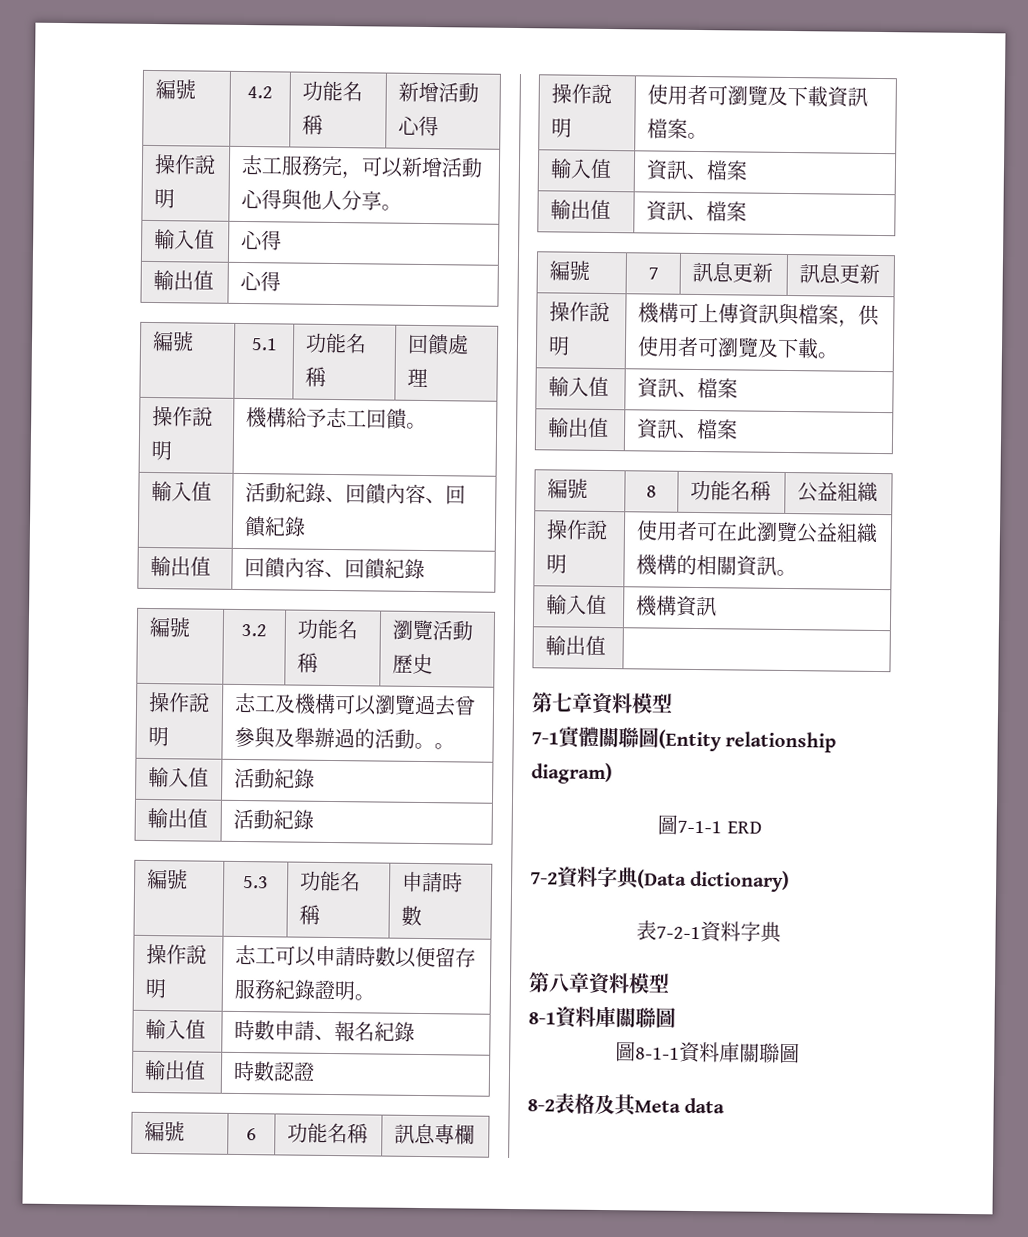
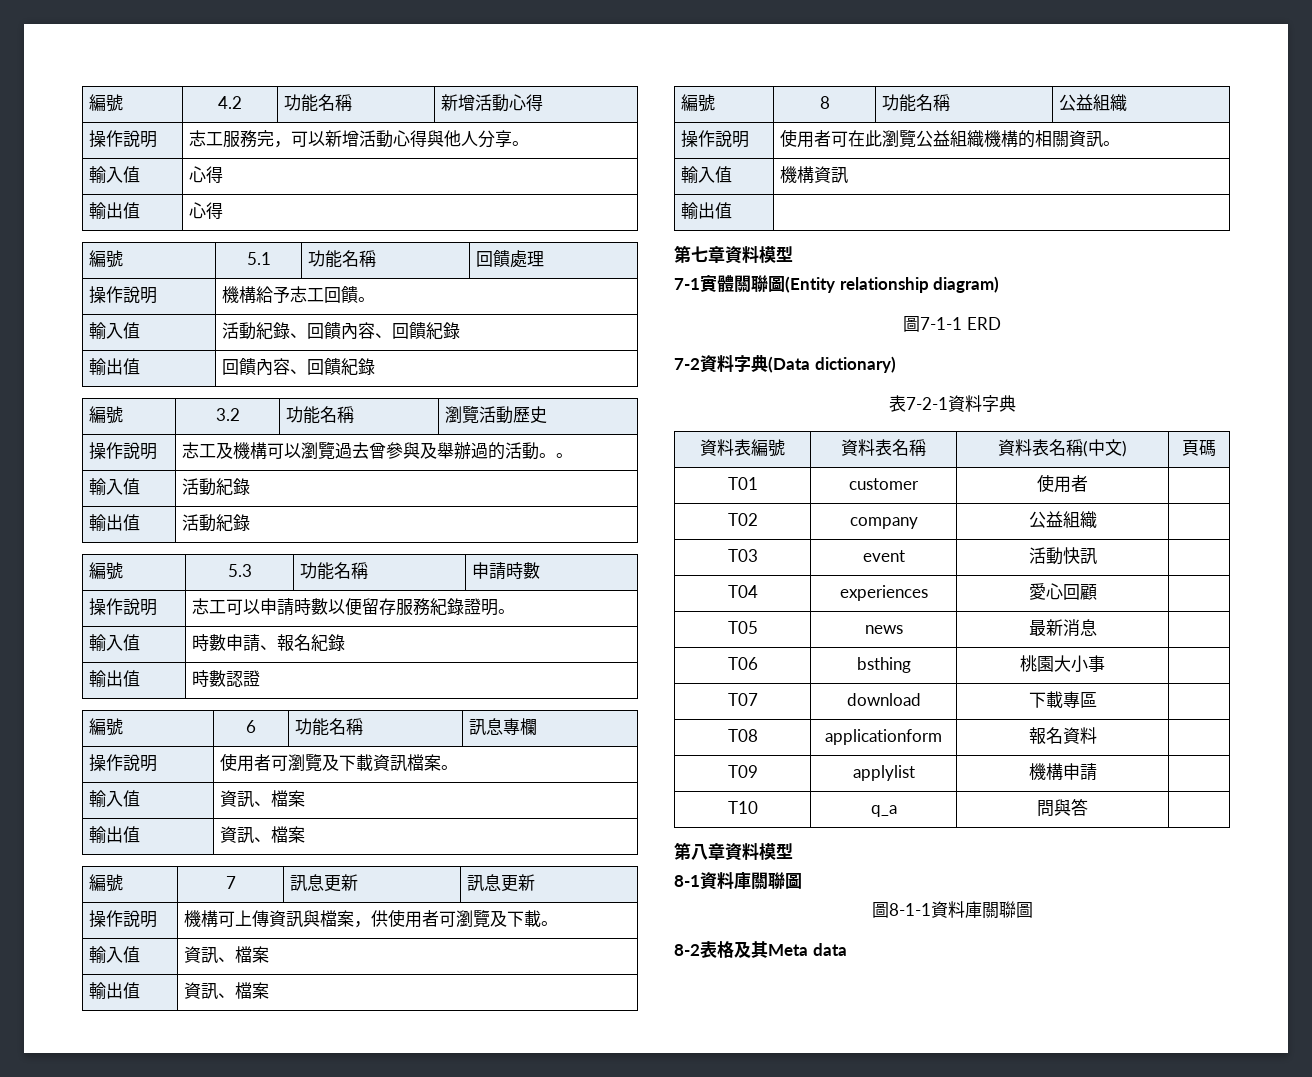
+ 資料表編號 | 資料表名稱 | 資料表名稱(中文) | 頁碼
+ T01 | customer | 使用者 |
+ T02 | company | 公益組織 |
+ T03 | event | 活動快訊 |
+ T04 | experiences | 愛心回顧 |
+ T05 | news | 最新消息 |
+ T06 | bsthing | 桃園大小事 |
+ T07 | download | 下載專區 |
+ T08 | applicationform | 報名資料 |
+ T09 | applylist | 機構申請 |
+ T10 | q_a | 問與答 |

